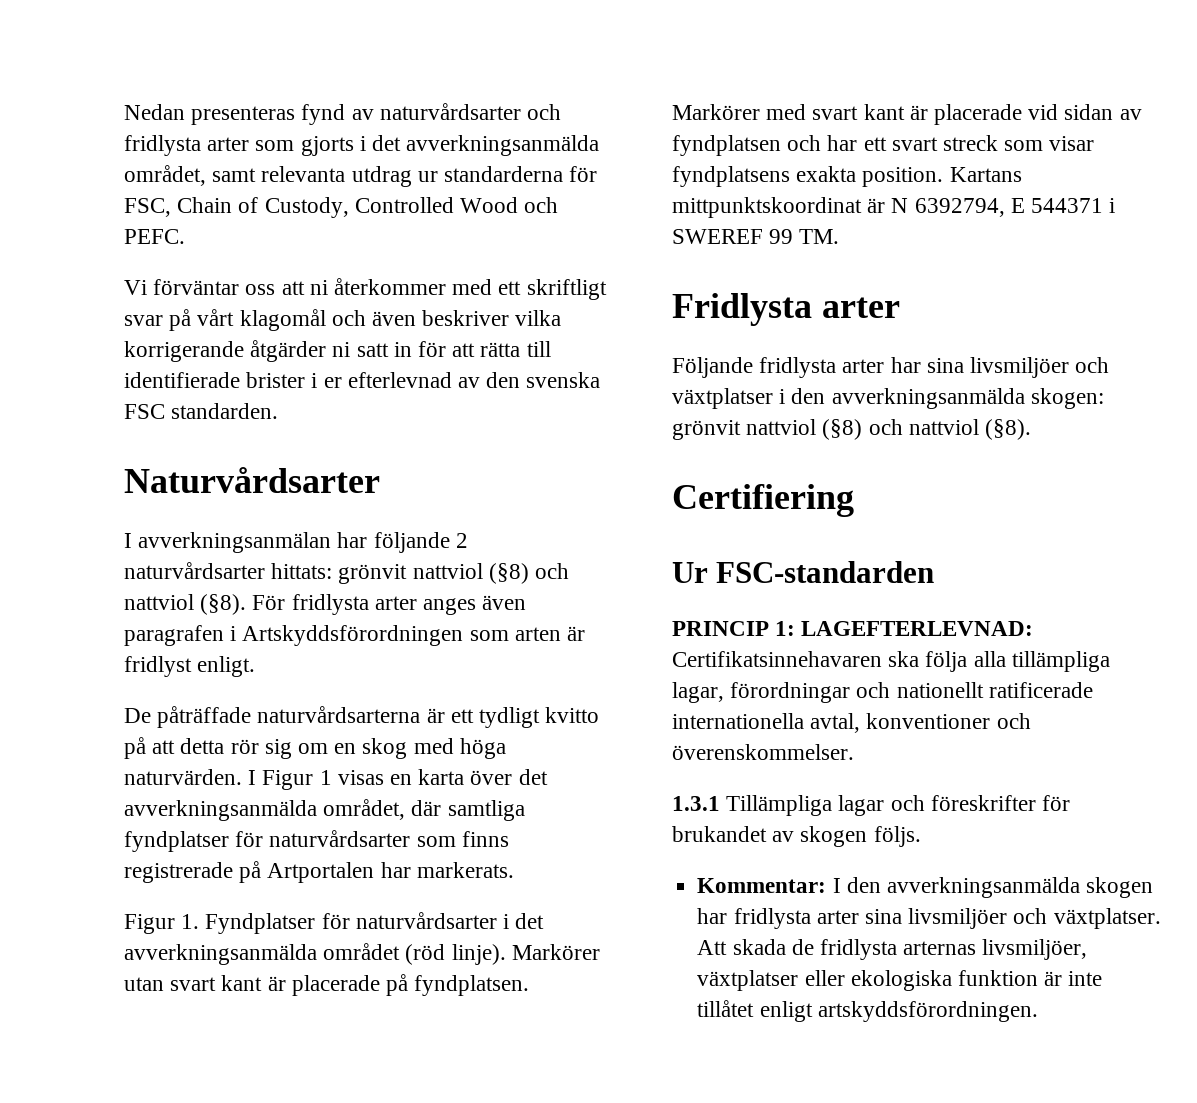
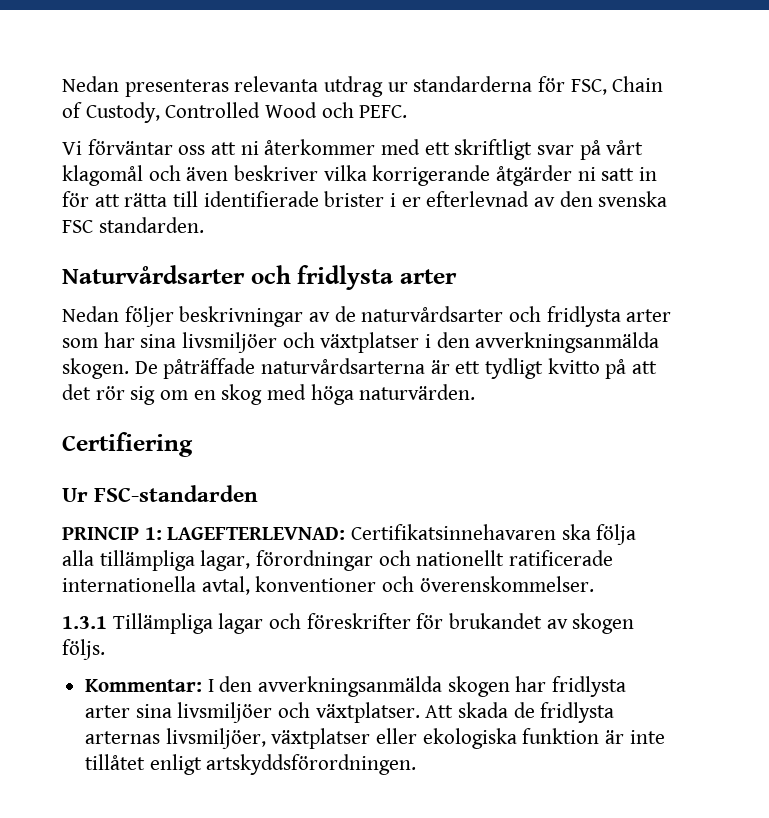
- Nedan presenteras fynd av naturvårdsarter och fridlysta arter som gjorts i det avverkningsanmälda området, samt relevanta utdrag ur standarderna för FSC, Chain of Custody, Controlled Wood och PEFC.
+ Nedan presenteras relevanta utdrag ur standarderna för FSC, Chain of Custody, Controlled Wood och PEFC.
- Naturvårdsarter
- I avverkningsanmälan har följande 2 naturvårdsarter hittats: grönvit nattviol (§8) och nattviol (§8). För fridlysta arter anges även paragrafen i Artskyddsförordningen som arten är fridlyst enligt.
- De påträffade naturvårdsarterna är ett tydligt kvitto på att detta rör sig om en skog med höga naturvärden. I Figur 1 visas en karta över det avverkningsanmälda området, där samtliga fyndplatser för naturvårdsarter som finns registrerade på Artportalen har markerats.
- Figur 1. Fyndplatser för naturvårdsarter i det avverkningsanmälda området (röd linje). Markörer utan svart kant är placerade på fyndplatsen. Markörer med svart kant är placerade vid sidan av fyndplatsen och har ett svart streck som visar fyndplatsens exakta position. Kartans mittpunktskoordinat är N 6392794, E 544371 i SWEREF 99 TM.
- Fridlysta arter
- Följande fridlysta arter har sina livsmiljöer och växtplatser i den avverkningsanmälda skogen: grönvit nattviol (§8) och nattviol (§8).
+ Naturvårdsarter och fridlysta arter
+ Nedan följer beskrivningar av de naturvårdsarter och fridlysta arter som har sina livsmiljöer och växtplatser i den avverkningsanmälda skogen. De påträffade naturvårdsarterna är ett tydligt kvitto på att det rör sig om en skog med höga naturvärden.

